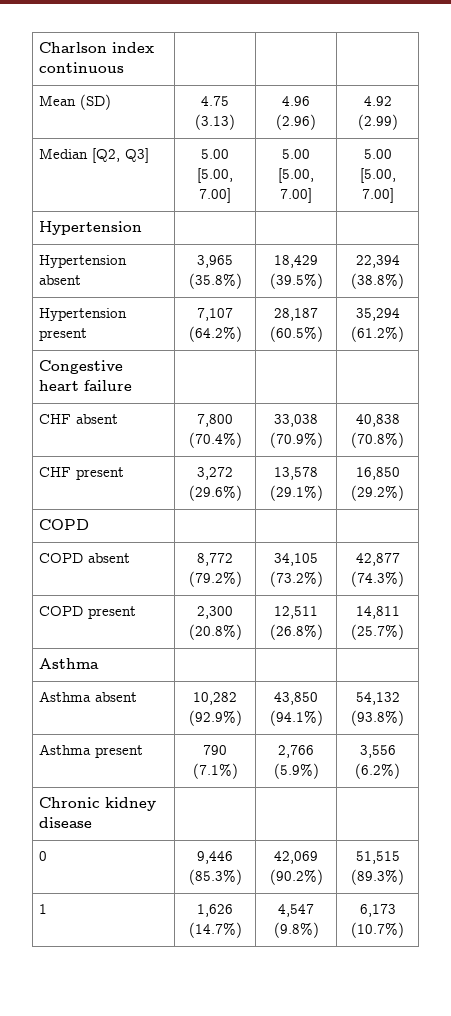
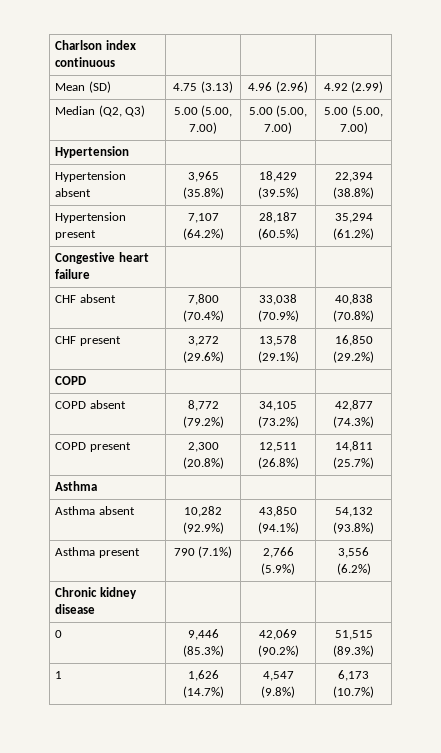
- Median [Q2, Q3] | 5.00 [5.00, 7.00] | 5.00 [5.00, 7.00] | 5.00 [5.00, 7.00]
+ Median (Q2, Q3) | 5.00 (5.00, 7.00) | 5.00 (5.00, 7.00) | 5.00 (5.00, 7.00)

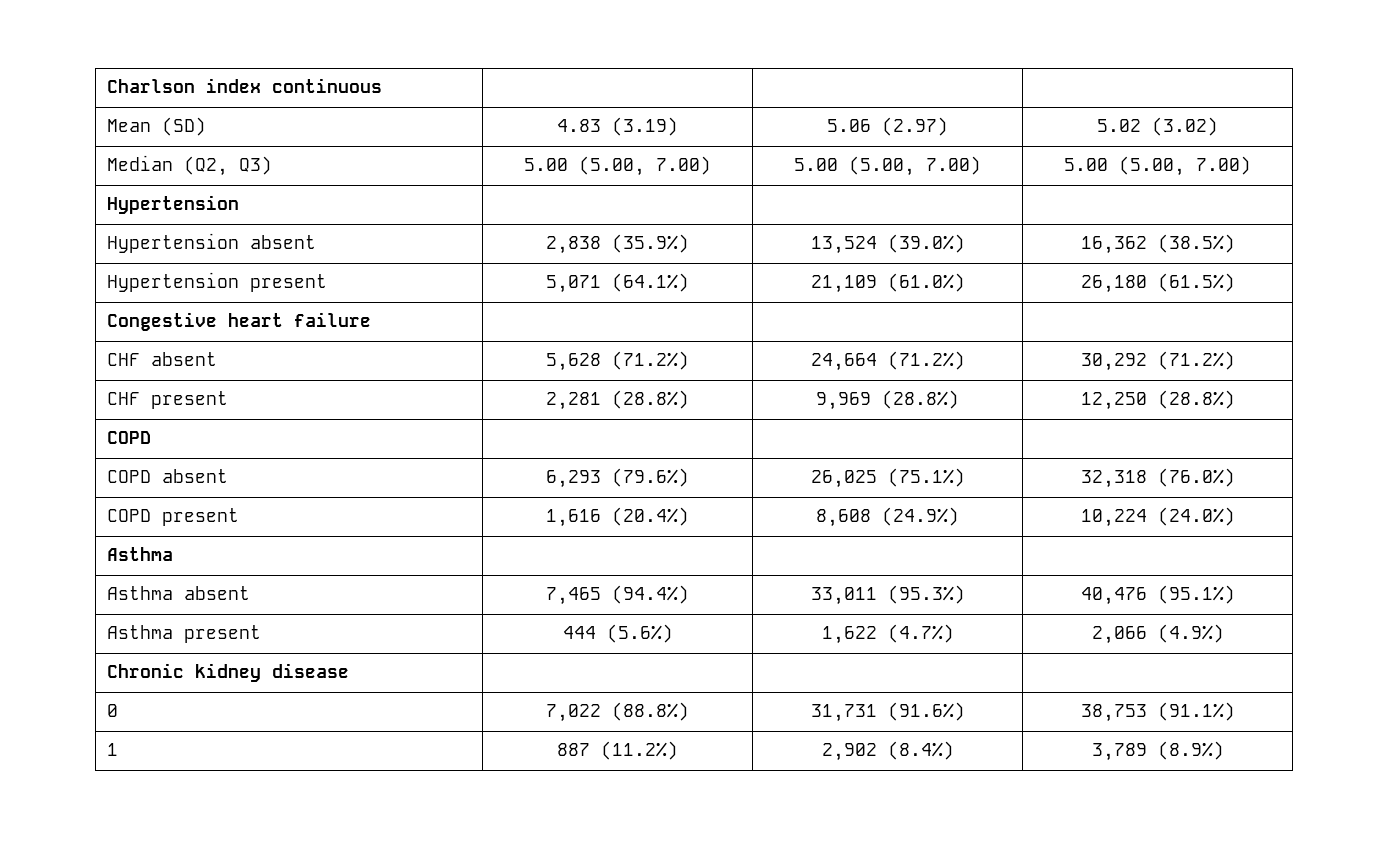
- Mean (SD) | 4.75 (3.13) | 4.96 (2.96) | 4.92 (2.99)
+ Mean (SD) | 4.83 (3.19) | 5.06 (2.97) | 5.02 (3.02)
- Hypertension absent | 3,965 (35.8%) | 18,429 (39.5%) | 22,394 (38.8%)
- Hypertension present | 7,107 (64.2%) | 28,187 (60.5%) | 35,294 (61.2%)
+ Hypertension absent | 2,838 (35.9%) | 13,524 (39.0%) | 16,362 (38.5%)
+ Hypertension present | 5,071 (64.1%) | 21,109 (61.0%) | 26,180 (61.5%)
- CHF absent | 7,800 (70.4%) | 33,038 (70.9%) | 40,838 (70.8%)
- CHF present | 3,272 (29.6%) | 13,578 (29.1%) | 16,850 (29.2%)
+ CHF absent | 5,628 (71.2%) | 24,664 (71.2%) | 30,292 (71.2%)
+ CHF present | 2,281 (28.8%) | 9,969 (28.8%) | 12,250 (28.8%)
  COPD | | |
- COPD absent | 8,772 (79.2%) | 34,105 (73.2%) | 42,877 (74.3%)
- COPD present | 2,300 (20.8%) | 12,511 (26.8%) | 14,811 (25.7%)
+ COPD absent | 6,293 (79.6%) | 26,025 (75.1%) | 32,318 (76.0%)
+ COPD present | 1,616 (20.4%) | 8,608 (24.9%) | 10,224 (24.0%)
  Asthma | | |
- Asthma absent | 10,282 (92.9%) | 43,850 (94.1%) | 54,132 (93.8%)
- Asthma present | 790 (7.1%) | 2,766 (5.9%) | 3,556 (6.2%)
+ Asthma absent | 7,465 (94.4%) | 33,011 (95.3%) | 40,476 (95.1%)
+ Asthma present | 444 (5.6%) | 1,622 (4.7%) | 2,066 (4.9%)
  Chronic kidney disease | | |
- 0 | 9,446 (85.3%) | 42,069 (90.2%) | 51,515 (89.3%)
- 1 | 1,626 (14.7%) | 4,547 (9.8%) | 6,173 (10.7%)
+ 0 | 7,022 (88.8%) | 31,731 (91.6%) | 38,753 (91.1%)
+ 1 | 887 (11.2%) | 2,902 (8.4%) | 3,789 (8.9%)

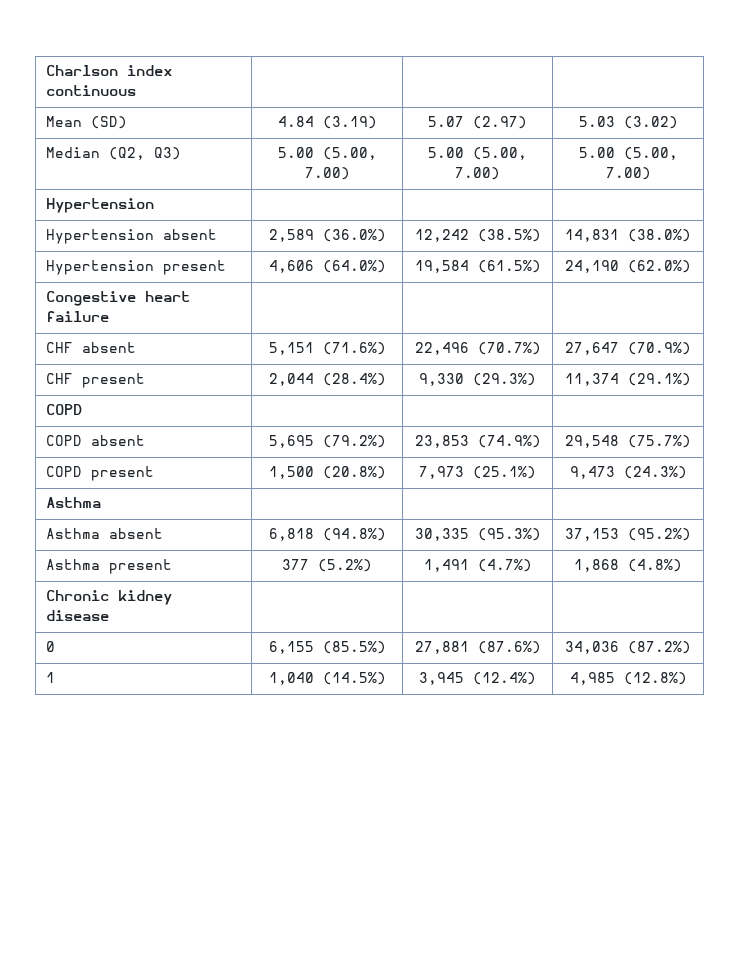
- Mean (SD) | 4.83 (3.19) | 5.06 (2.97) | 5.02 (3.02)
+ Mean (SD) | 4.84 (3.19) | 5.07 (2.97) | 5.03 (3.02)
- Hypertension absent | 2,838 (35.9%) | 13,524 (39.0%) | 16,362 (38.5%)
- Hypertension present | 5,071 (64.1%) | 21,109 (61.0%) | 26,180 (61.5%)
+ Hypertension absent | 2,589 (36.0%) | 12,242 (38.5%) | 14,831 (38.0%)
+ Hypertension present | 4,606 (64.0%) | 19,584 (61.5%) | 24,190 (62.0%)
- CHF absent | 5,628 (71.2%) | 24,664 (71.2%) | 30,292 (71.2%)
- CHF present | 2,281 (28.8%) | 9,969 (28.8%) | 12,250 (28.8%)
+ CHF absent | 5,151 (71.6%) | 22,496 (70.7%) | 27,647 (70.9%)
+ CHF present | 2,044 (28.4%) | 9,330 (29.3%) | 11,374 (29.1%)
  COPD | | |
- COPD absent | 6,293 (79.6%) | 26,025 (75.1%) | 32,318 (76.0%)
- COPD present | 1,616 (20.4%) | 8,608 (24.9%) | 10,224 (24.0%)
+ COPD absent | 5,695 (79.2%) | 23,853 (74.9%) | 29,548 (75.7%)
+ COPD present | 1,500 (20.8%) | 7,973 (25.1%) | 9,473 (24.3%)
- Asthma absent | 7,465 (94.4%) | 33,011 (95.3%) | 40,476 (95.1%)
+ Asthma absent | 6,818 (94.8%) | 30,335 (95.3%) | 37,153 (95.2%)
- Asthma present | 444 (5.6%) | 1,622 (4.7%) | 2,066 (4.9%)
+ Asthma present | 377 (5.2%) | 1,491 (4.7%) | 1,868 (4.8%)
- 0 | 7,022 (88.8%) | 31,731 (91.6%) | 38,753 (91.1%)
- 1 | 887 (11.2%) | 2,902 (8.4%) | 3,789 (8.9%)
+ 0 | 6,155 (85.5%) | 27,881 (87.6%) | 34,036 (87.2%)
+ 1 | 1,040 (14.5%) | 3,945 (12.4%) | 4,985 (12.8%)

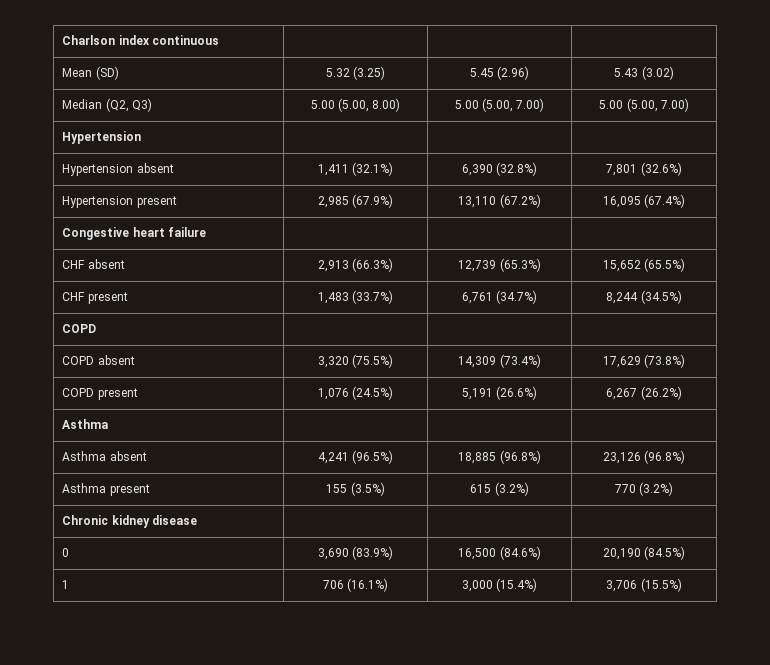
- Mean (SD) | 4.84 (3.19) | 5.07 (2.97) | 5.03 (3.02)
+ Mean (SD) | 5.32 (3.25) | 5.45 (2.96) | 5.43 (3.02)
- Median (Q2, Q3) | 5.00 (5.00, 7.00) | 5.00 (5.00, 7.00) | 5.00 (5.00, 7.00)
+ Median (Q2, Q3) | 5.00 (5.00, 8.00) | 5.00 (5.00, 7.00) | 5.00 (5.00, 7.00)
- Hypertension absent | 2,589 (36.0%) | 12,242 (38.5%) | 14,831 (38.0%)
- Hypertension present | 4,606 (64.0%) | 19,584 (61.5%) | 24,190 (62.0%)
+ Hypertension absent | 1,411 (32.1%) | 6,390 (32.8%) | 7,801 (32.6%)
+ Hypertension present | 2,985 (67.9%) | 13,110 (67.2%) | 16,095 (67.4%)
- CHF absent | 5,151 (71.6%) | 22,496 (70.7%) | 27,647 (70.9%)
- CHF present | 2,044 (28.4%) | 9,330 (29.3%) | 11,374 (29.1%)
+ CHF absent | 2,913 (66.3%) | 12,739 (65.3%) | 15,652 (65.5%)
+ CHF present | 1,483 (33.7%) | 6,761 (34.7%) | 8,244 (34.5%)
  COPD | | |
- COPD absent | 5,695 (79.2%) | 23,853 (74.9%) | 29,548 (75.7%)
- COPD present | 1,500 (20.8%) | 7,973 (25.1%) | 9,473 (24.3%)
+ COPD absent | 3,320 (75.5%) | 14,309 (73.4%) | 17,629 (73.8%)
+ COPD present | 1,076 (24.5%) | 5,191 (26.6%) | 6,267 (26.2%)
  Asthma | | |
- Asthma absent | 6,818 (94.8%) | 30,335 (95.3%) | 37,153 (95.2%)
- Asthma present | 377 (5.2%) | 1,491 (4.7%) | 1,868 (4.8%)
+ Asthma absent | 4,241 (96.5%) | 18,885 (96.8%) | 23,126 (96.8%)
+ Asthma present | 155 (3.5%) | 615 (3.2%) | 770 (3.2%)
  Chronic kidney disease | | |
- 0 | 6,155 (85.5%) | 27,881 (87.6%) | 34,036 (87.2%)
- 1 | 1,040 (14.5%) | 3,945 (12.4%) | 4,985 (12.8%)
+ 0 | 3,690 (83.9%) | 16,500 (84.6%) | 20,190 (84.5%)
+ 1 | 706 (16.1%) | 3,000 (15.4%) | 3,706 (15.5%)

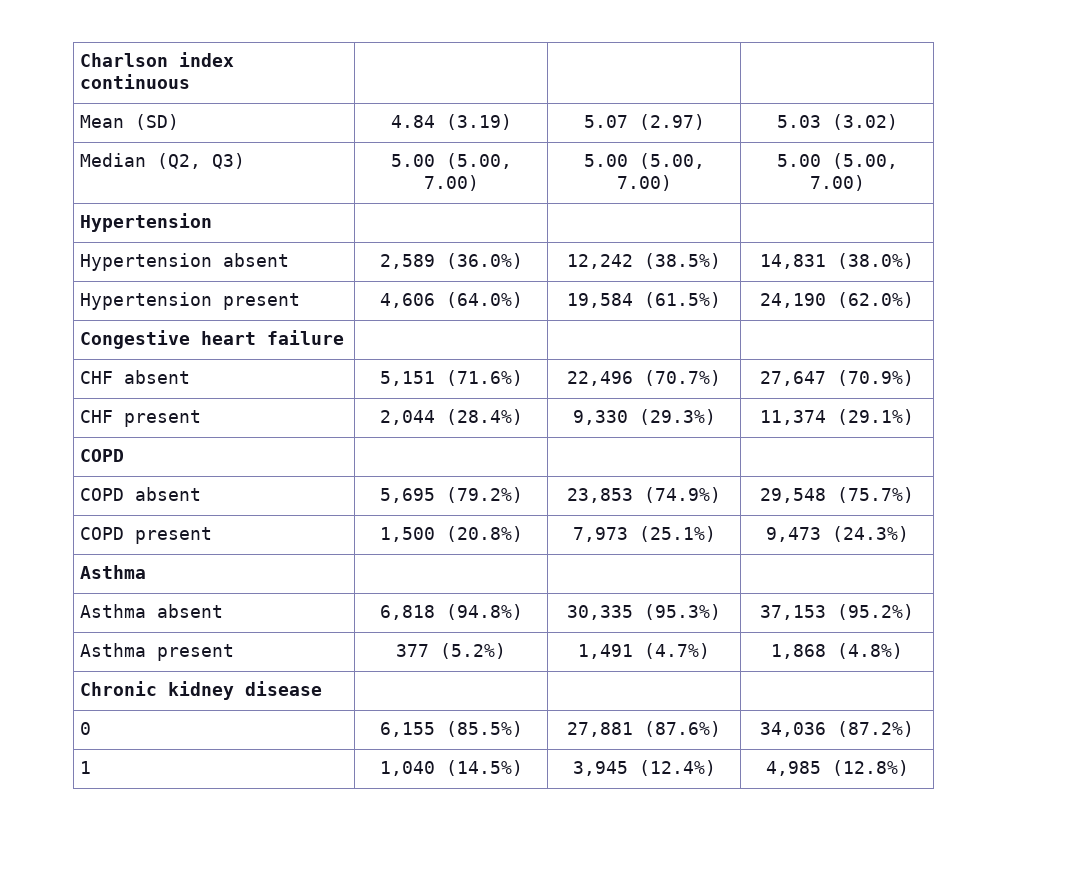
- Mean (SD) | 5.32 (3.25) | 5.45 (2.96) | 5.43 (3.02)
+ Mean (SD) | 4.84 (3.19) | 5.07 (2.97) | 5.03 (3.02)
- Median (Q2, Q3) | 5.00 (5.00, 8.00) | 5.00 (5.00, 7.00) | 5.00 (5.00, 7.00)
+ Median (Q2, Q3) | 5.00 (5.00, 7.00) | 5.00 (5.00, 7.00) | 5.00 (5.00, 7.00)
- Hypertension absent | 1,411 (32.1%) | 6,390 (32.8%) | 7,801 (32.6%)
- Hypertension present | 2,985 (67.9%) | 13,110 (67.2%) | 16,095 (67.4%)
+ Hypertension absent | 2,589 (36.0%) | 12,242 (38.5%) | 14,831 (38.0%)
+ Hypertension present | 4,606 (64.0%) | 19,584 (61.5%) | 24,190 (62.0%)
- CHF absent | 2,913 (66.3%) | 12,739 (65.3%) | 15,652 (65.5%)
- CHF present | 1,483 (33.7%) | 6,761 (34.7%) | 8,244 (34.5%)
+ CHF absent | 5,151 (71.6%) | 22,496 (70.7%) | 27,647 (70.9%)
+ CHF present | 2,044 (28.4%) | 9,330 (29.3%) | 11,374 (29.1%)
  COPD | | |
- COPD absent | 3,320 (75.5%) | 14,309 (73.4%) | 17,629 (73.8%)
- COPD present | 1,076 (24.5%) | 5,191 (26.6%) | 6,267 (26.2%)
+ COPD absent | 5,695 (79.2%) | 23,853 (74.9%) | 29,548 (75.7%)
+ COPD present | 1,500 (20.8%) | 7,973 (25.1%) | 9,473 (24.3%)
  Asthma | | |
- Asthma absent | 4,241 (96.5%) | 18,885 (96.8%) | 23,126 (96.8%)
- Asthma present | 155 (3.5%) | 615 (3.2%) | 770 (3.2%)
+ Asthma absent | 6,818 (94.8%) | 30,335 (95.3%) | 37,153 (95.2%)
+ Asthma present | 377 (5.2%) | 1,491 (4.7%) | 1,868 (4.8%)
  Chronic kidney disease | | |
- 0 | 3,690 (83.9%) | 16,500 (84.6%) | 20,190 (84.5%)
- 1 | 706 (16.1%) | 3,000 (15.4%) | 3,706 (15.5%)
+ 0 | 6,155 (85.5%) | 27,881 (87.6%) | 34,036 (87.2%)
+ 1 | 1,040 (14.5%) | 3,945 (12.4%) | 4,985 (12.8%)

